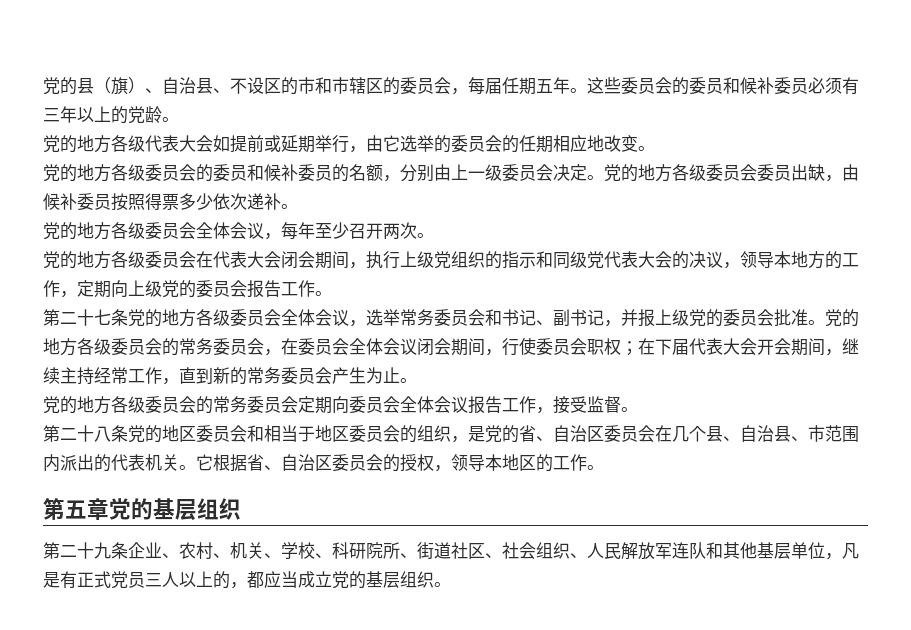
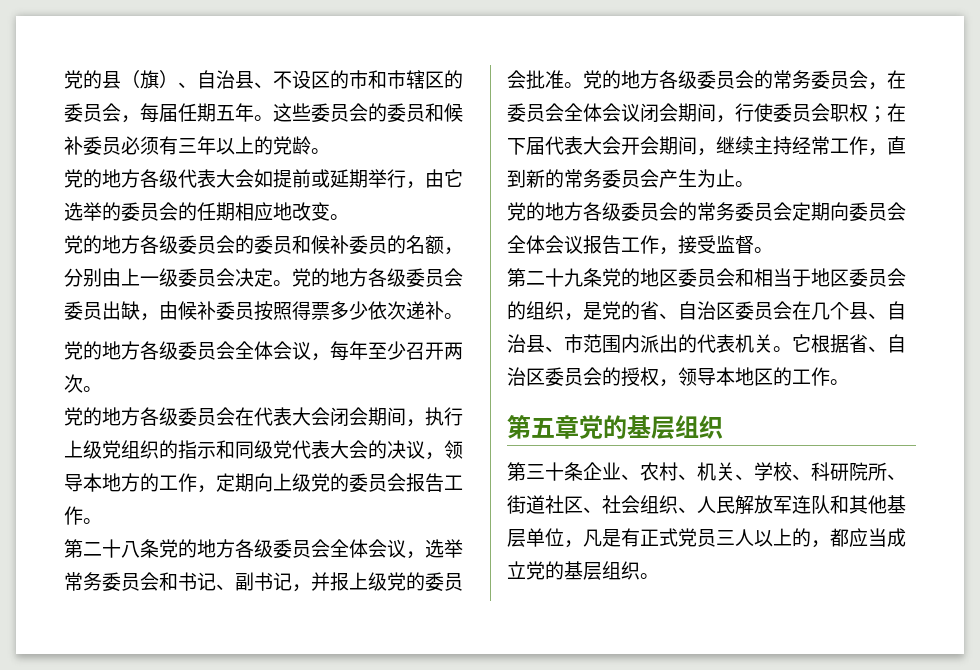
- 第二十七条党的地方各级委员会全体会议，选举常务委员会和书记、副书记，并报上级党的委员会批准。
+ 第二十八条党的地方各级委员会全体会议，选举常务委员会和书记、副书记，并报上级党的委员会批准。
- 第二十八条党的地区委员会和相当于地区委员会的组织，是党的省、自治区委员会在几个县、自治县、市范围内派出的代表机关。
+ 第二十九条党的地区委员会和相当于地区委员会的组织，是党的省、自治区委员会在几个县、自治县、市范围内派出的代表机关。
- 第二十九条企业、农村、机关、学校、科研院所、街道社区、社会组织、人民解放军连队和其他基层单位，凡是有正式党员三人以上的，都应当成立党的基层组织。
+ 第三十条企业、农村、机关、学校、科研院所、街道社区、社会组织、人民解放军连队和其他基层单位，凡是有正式党员三人以上的，都应当成立党的基层组织。

